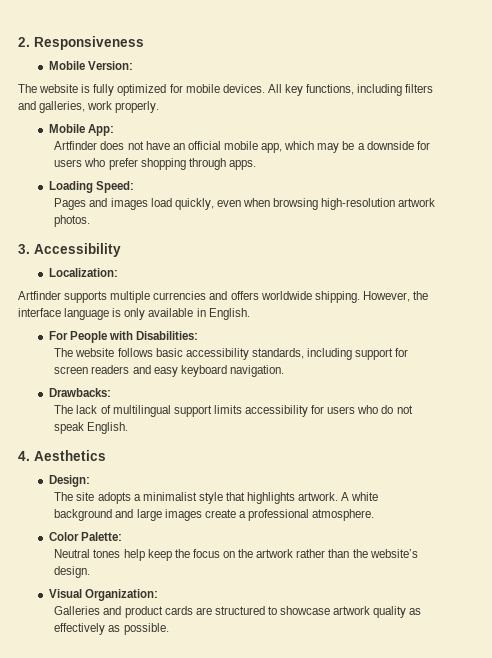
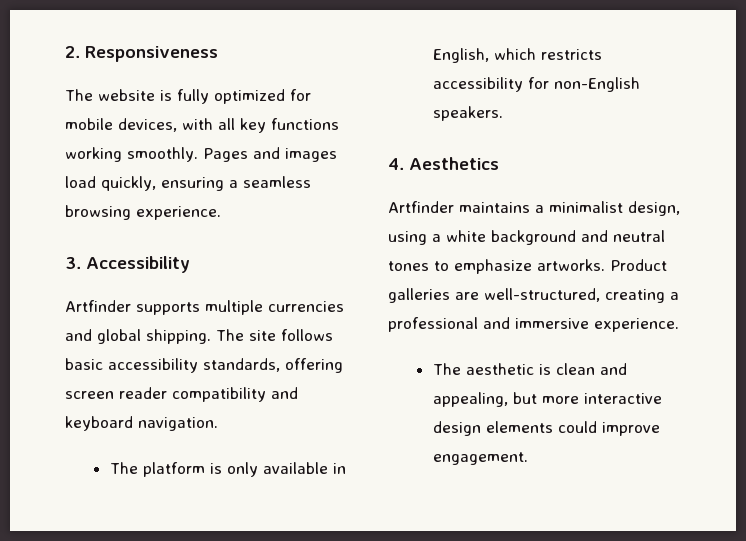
- Mobile Version:
- The website is fully optimized for mobile devices. All key functions, including filters and galleries, work properly.
- Mobile App:
- Artfinder does not have an official mobile app, which may be a downside for users who prefer shopping through apps.
- Loading Speed:
- Pages and images load quickly, even when browsing high-resolution artwork photos.
+ The website is fully optimized for mobile devices, with all key functions working smoothly. Pages and images load quickly, ensuring a seamless browsing experience.
- Localization:
- Artfinder supports multiple currencies and offers worldwide shipping. However, the interface language is only available in English.
- For People with Disabilities:
- The website follows basic accessibility standards, including support for screen readers and easy keyboard navigation.
- Drawbacks:
- The lack of multilingual support limits accessibility for users who do not speak English.
+ Artfinder supports multiple currencies and global shipping. The site follows basic accessibility standards, offering screen reader compatibility and keyboard navigation.
+ The platform is only available in English, which restricts accessibility for non-English speakers.
  4. Aesthetics
- Design:
- The site adopts a minimalist style that highlights artwork. A white background and large images create a professional atmosphere.
- Color Palette:
- Neutral tones help keep the focus on the artwork rather than the website’s design.
- Visual Organization:
- Galleries and product cards are structured to showcase artwork quality as effectively as possible.
+ Artfinder maintains a minimalist design, using a white background and neutral tones to emphasize artworks. Product galleries are well-structured, creating a professional and immersive experience.
+ The aesthetic is clean and appealing, but more interactive design elements could improve engagement.

